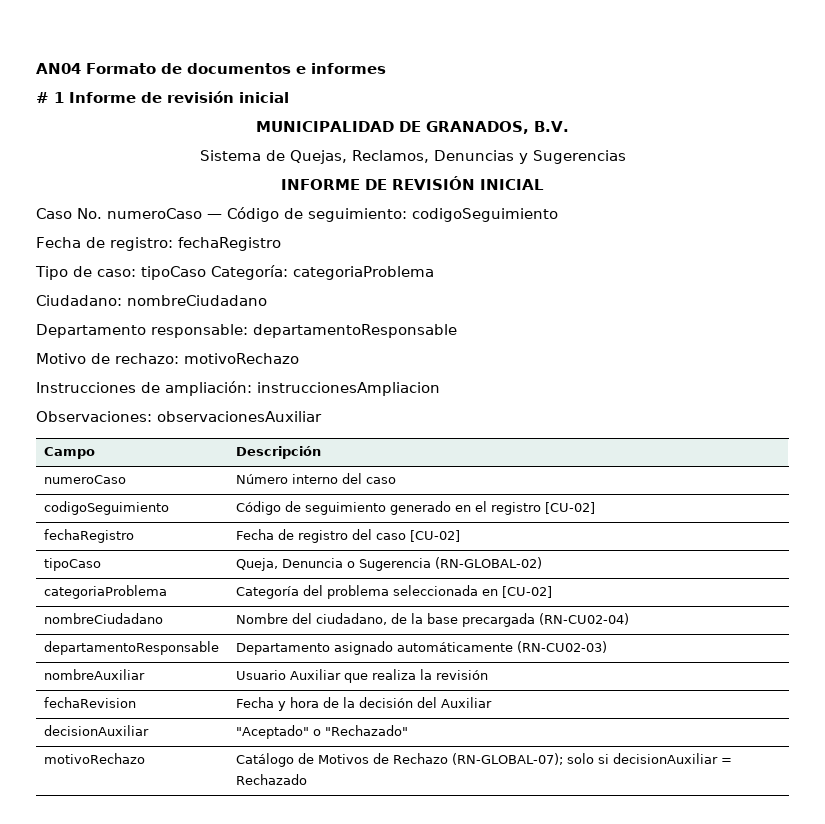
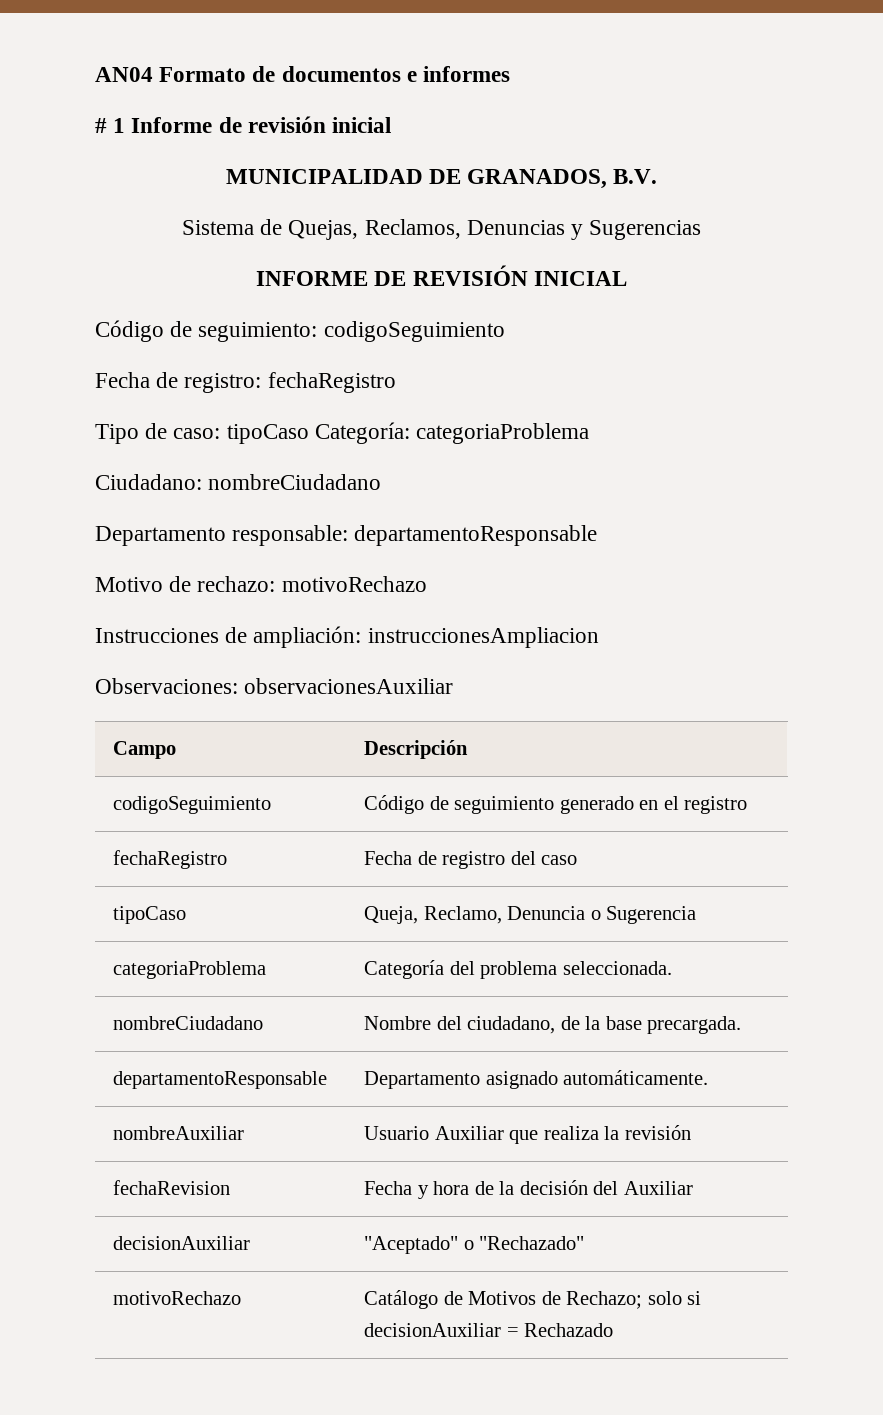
- Caso No. numeroCaso — Código de seguimiento: codigoSeguimiento
+ Código de seguimiento: codigoSeguimiento
- numeroCaso | Número interno del caso
- codigoSeguimiento | Código de seguimiento generado en el registro [CU-02]
+ codigoSeguimiento | Código de seguimiento generado en el registro
- fechaRegistro | Fecha de registro del caso [CU-02]
+ fechaRegistro | Fecha de registro del caso
- tipoCaso | Queja, Denuncia o Sugerencia (RN-GLOBAL-02)
+ tipoCaso | Queja, Reclamo, Denuncia o Sugerencia
- categoriaProblema | Categoría del problema seleccionada en [CU-02]
+ categoriaProblema | Categoría del problema seleccionada.
- nombreCiudadano | Nombre del ciudadano, de la base precargada (RN-CU02-04)
+ nombreCiudadano | Nombre del ciudadano, de la base precargada.
- departamentoResponsable | Departamento asignado automáticamente (RN-CU02-03)
+ departamentoResponsable | Departamento asignado automáticamente.
- motivoRechazo | Catálogo de Motivos de Rechazo (RN-GLOBAL-07); solo si decisionAuxiliar = Rechazado
+ motivoRechazo | Catálogo de Motivos de Rechazo; solo si decisionAuxiliar = Rechazado

